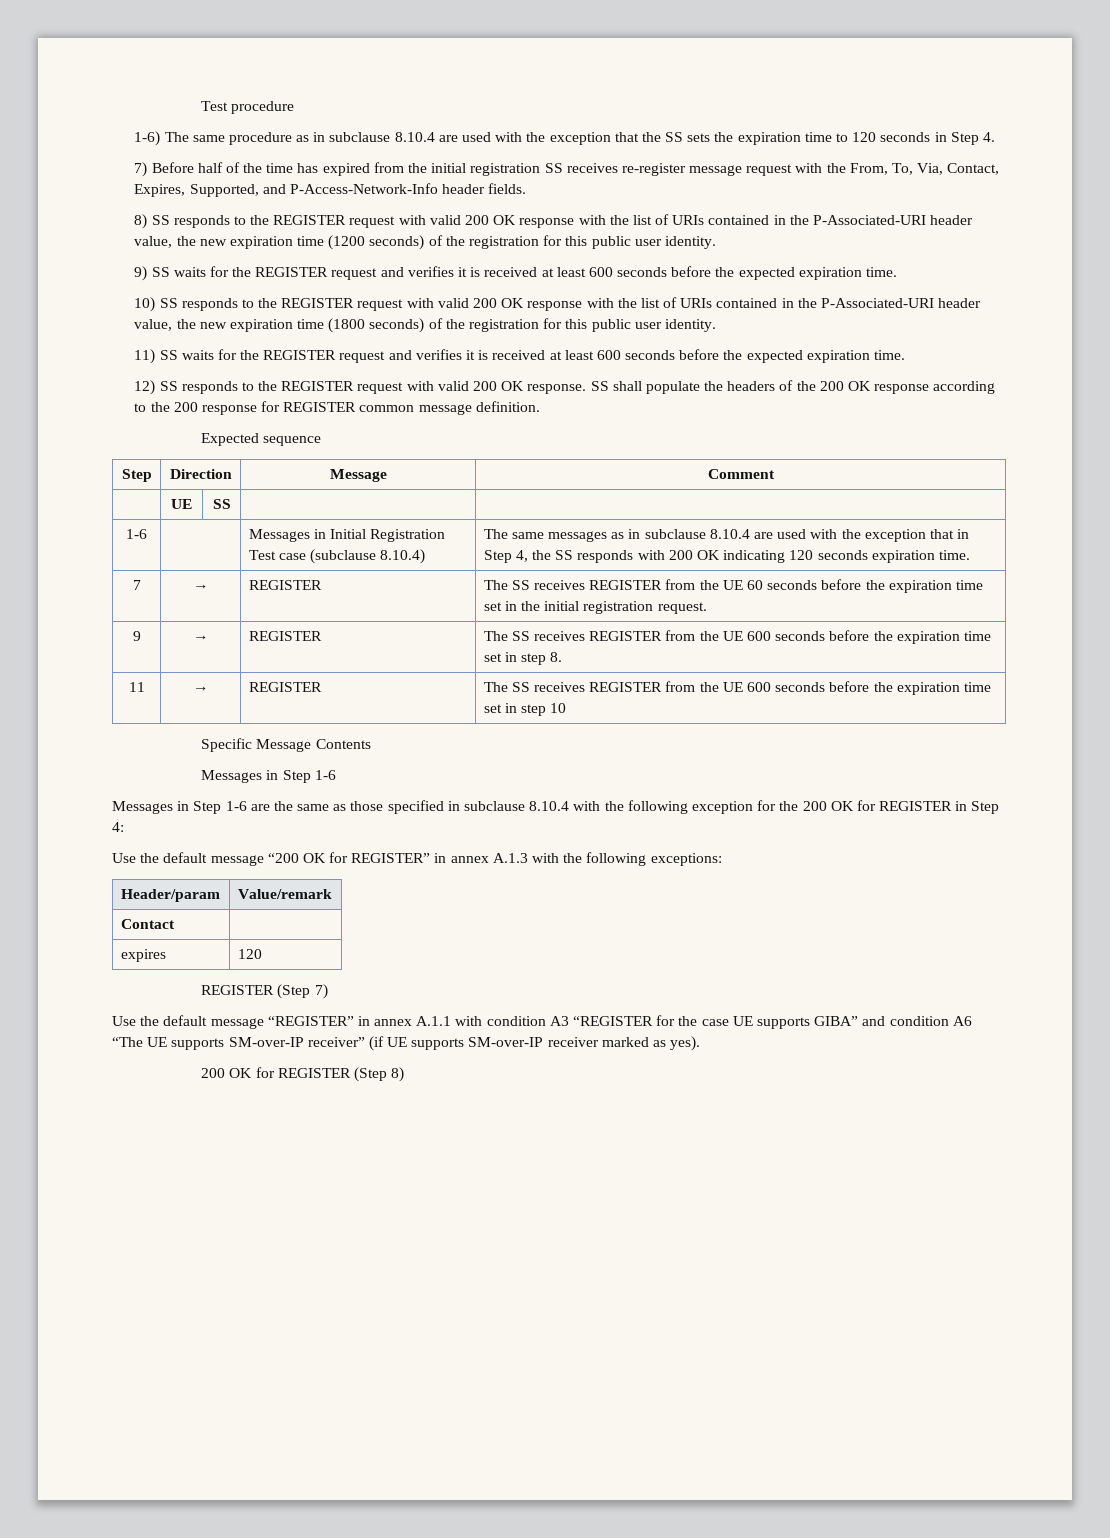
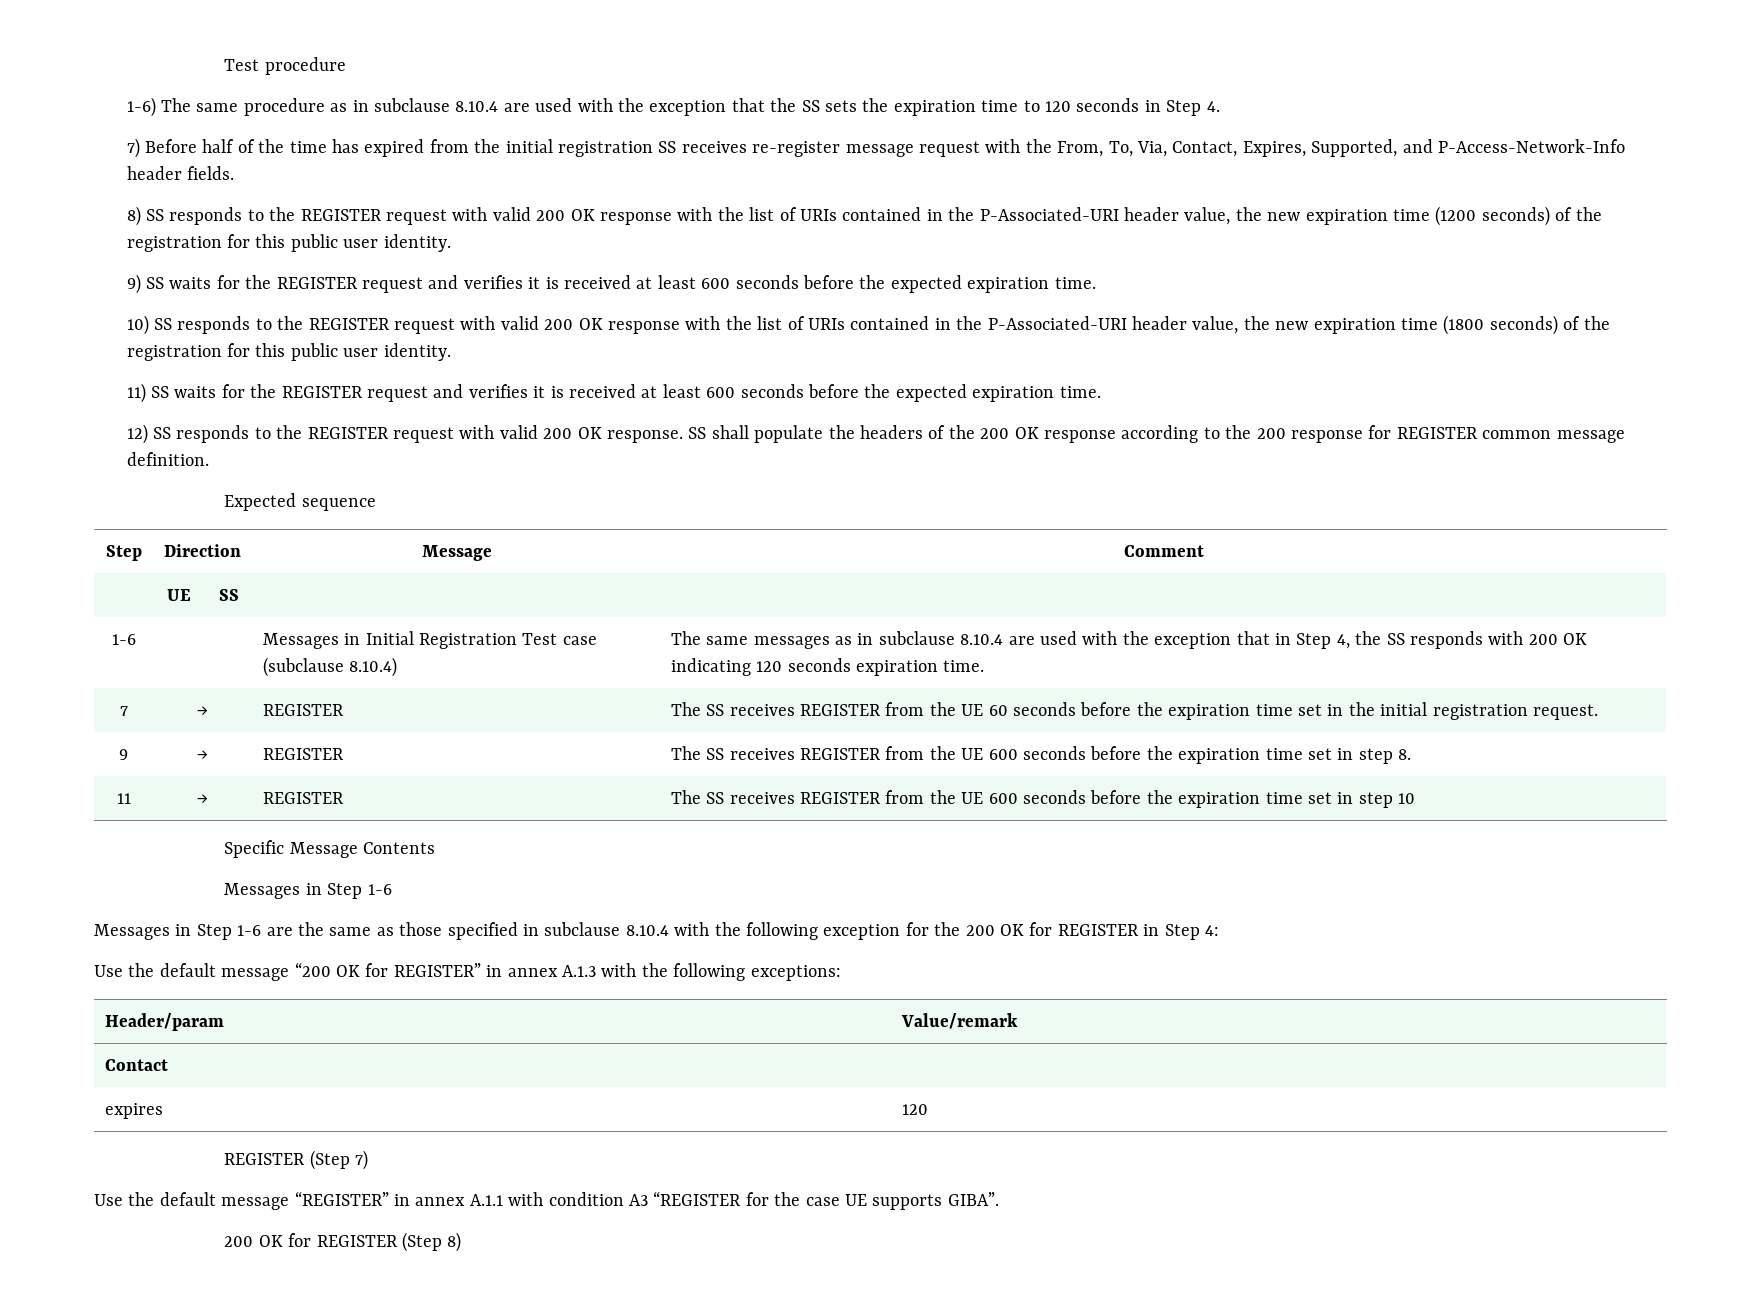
- Use the default message “REGISTER” in annex A.1.1 with condition A3 “REGISTER for the case UE supports GIBA” and condition A6 “The UE supports SM-over-IP receiver” (if UE supports SM-over-IP receiver marked as yes).
+ Use the default message “REGISTER” in annex A.1.1 with condition A3 “REGISTER for the case UE supports GIBA”.

